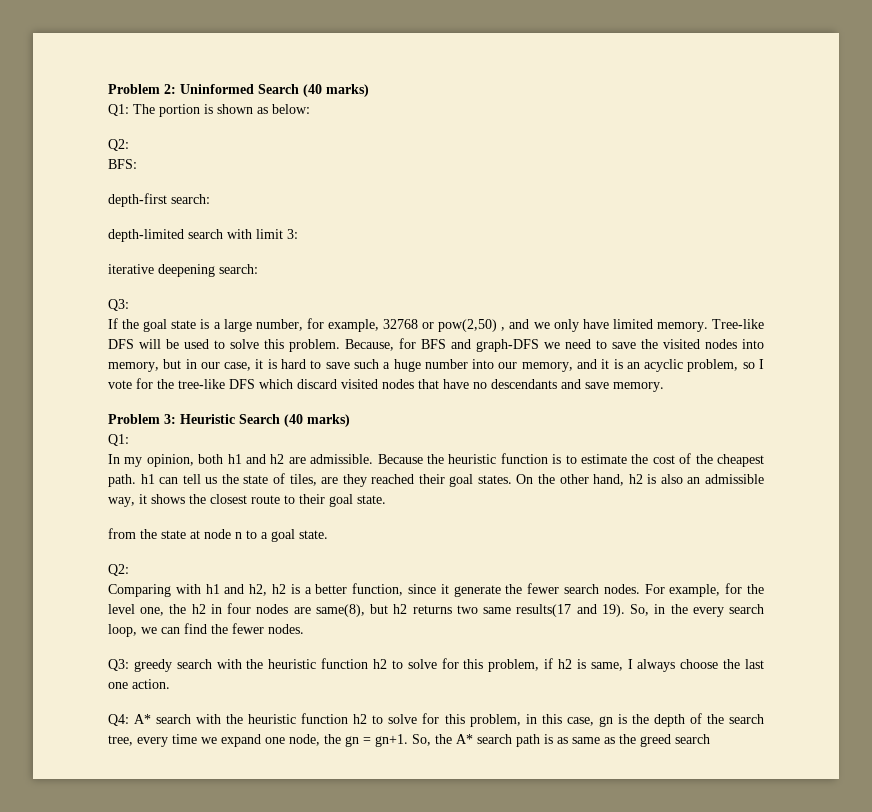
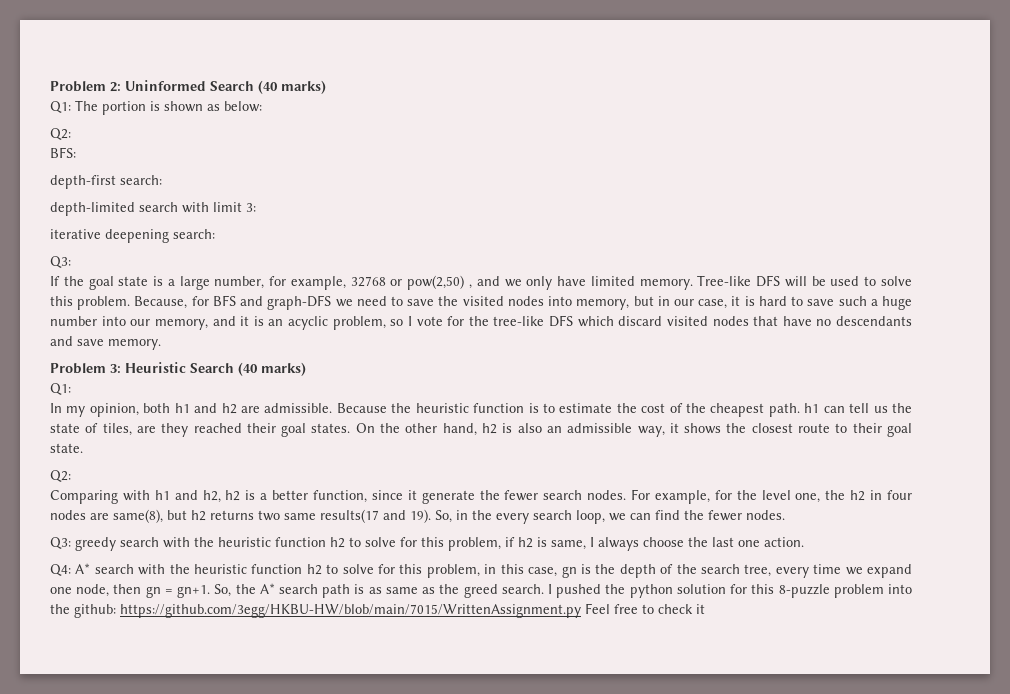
- from the state at node n to a goal state.
- Q4: A* search with the heuristic function h2 to solve for this problem, in this case, gn is the depth of the search tree, every time we expand one node, the gn = gn+1.
+ Q4: A* search with the heuristic function h2 to solve for this problem, in this case, gn is the depth of the search tree, every time we expand one node, then gn = gn+1.
- So, the A* search path is as same as the greed search
+ So, the A* search path is as same as the greed search. I pushed the python solution for this 8-puzzle problem into the github: https://github.com/3egg/HKBU-HW/blob/main/7015/WrittenAssignment.py Feel free to check it

